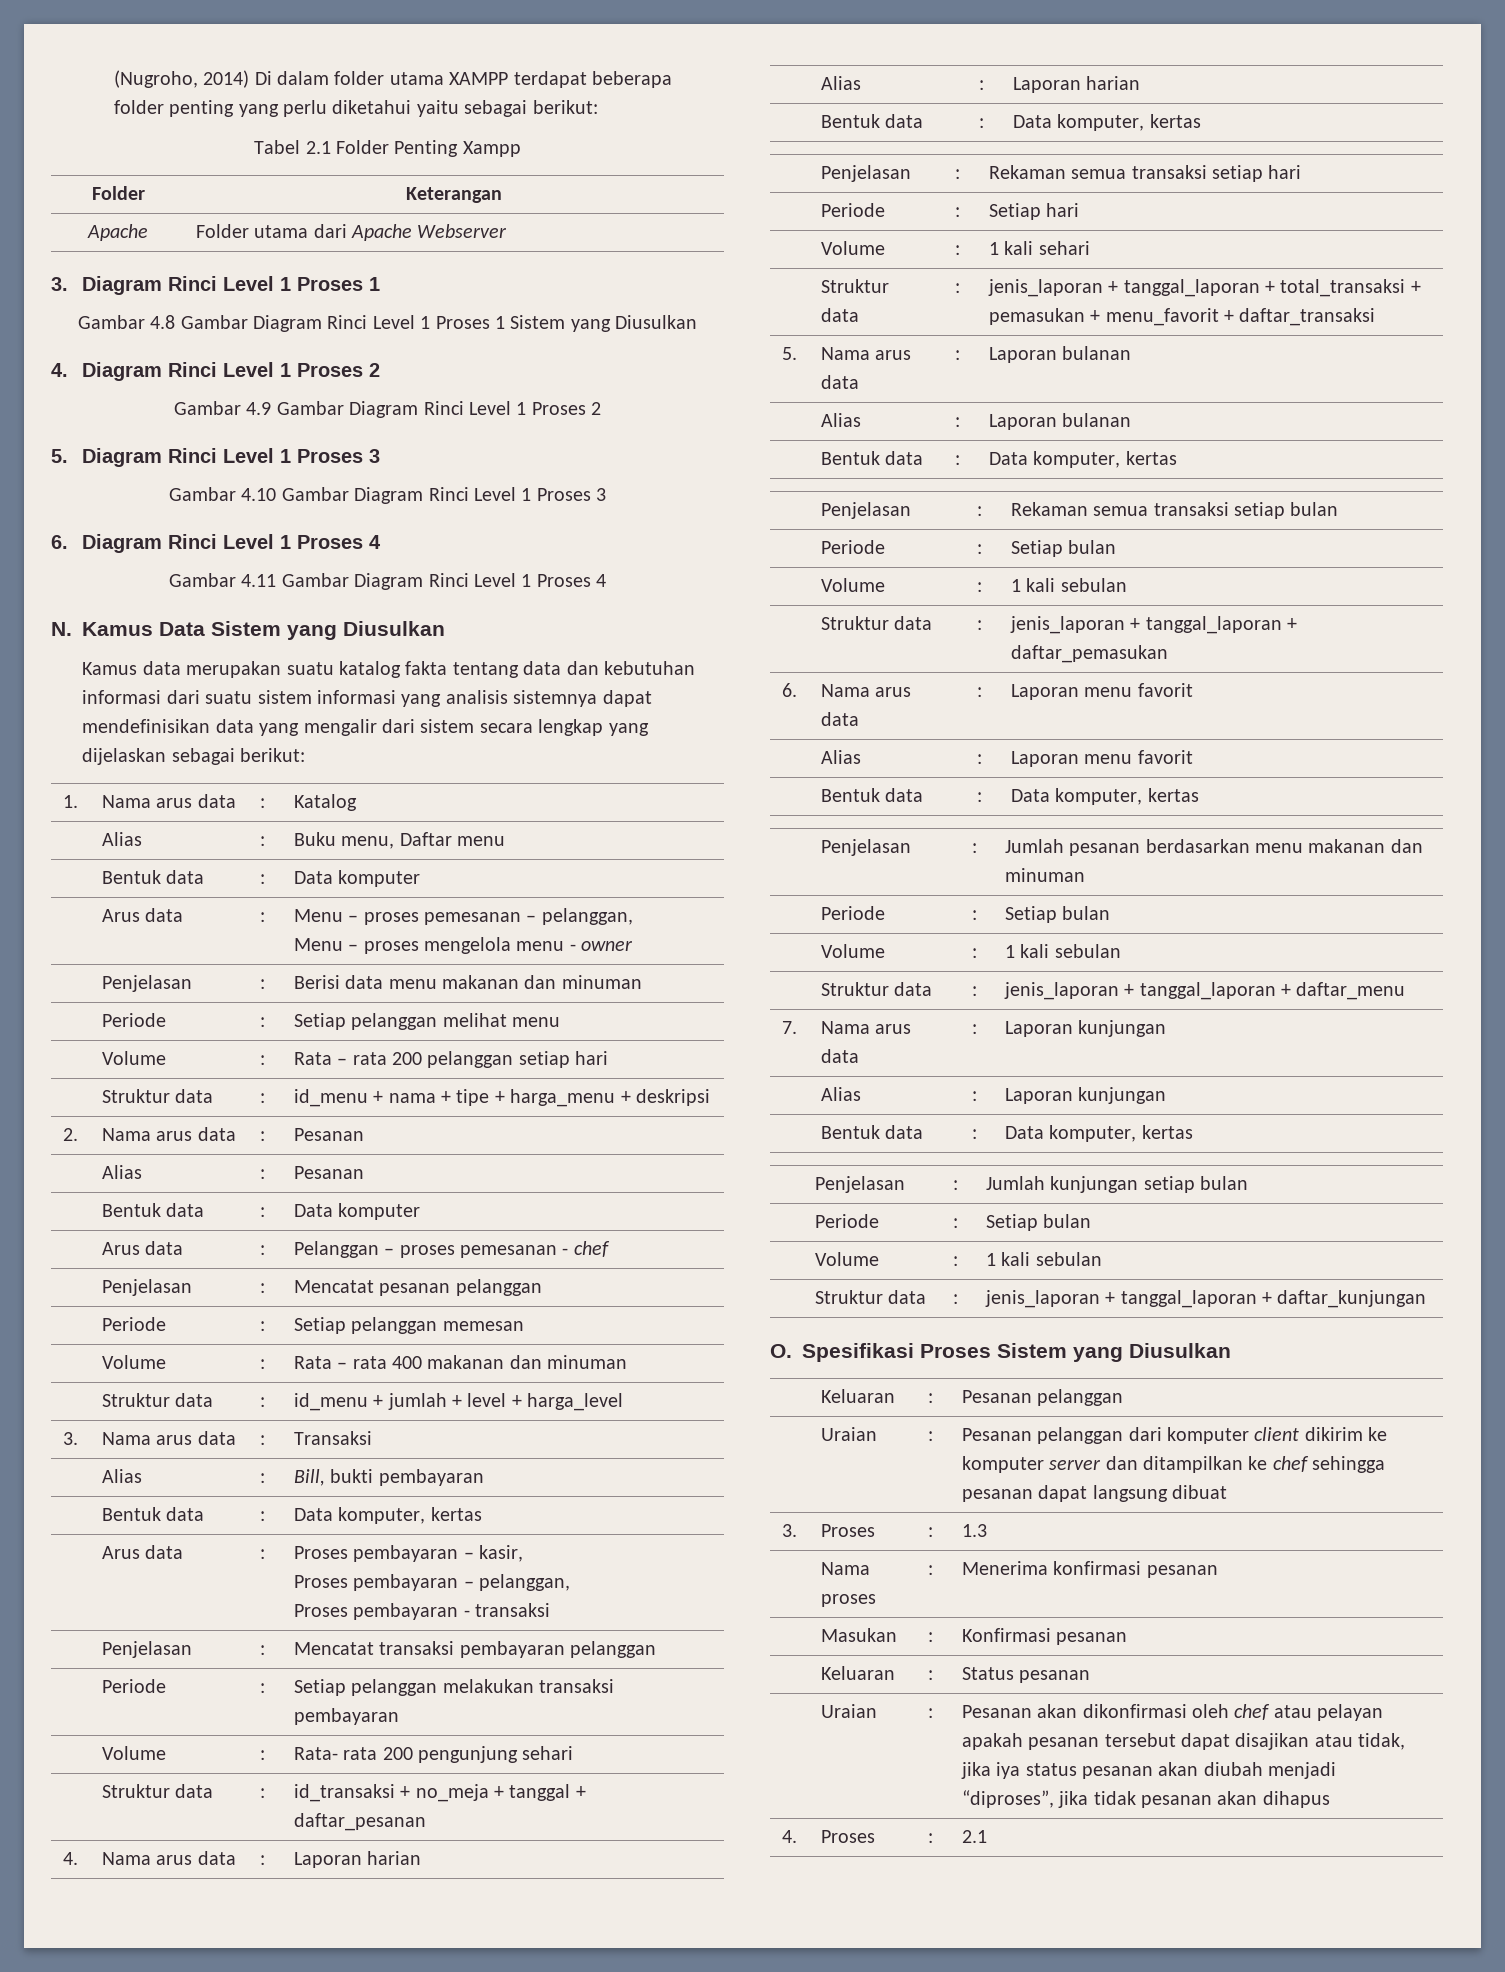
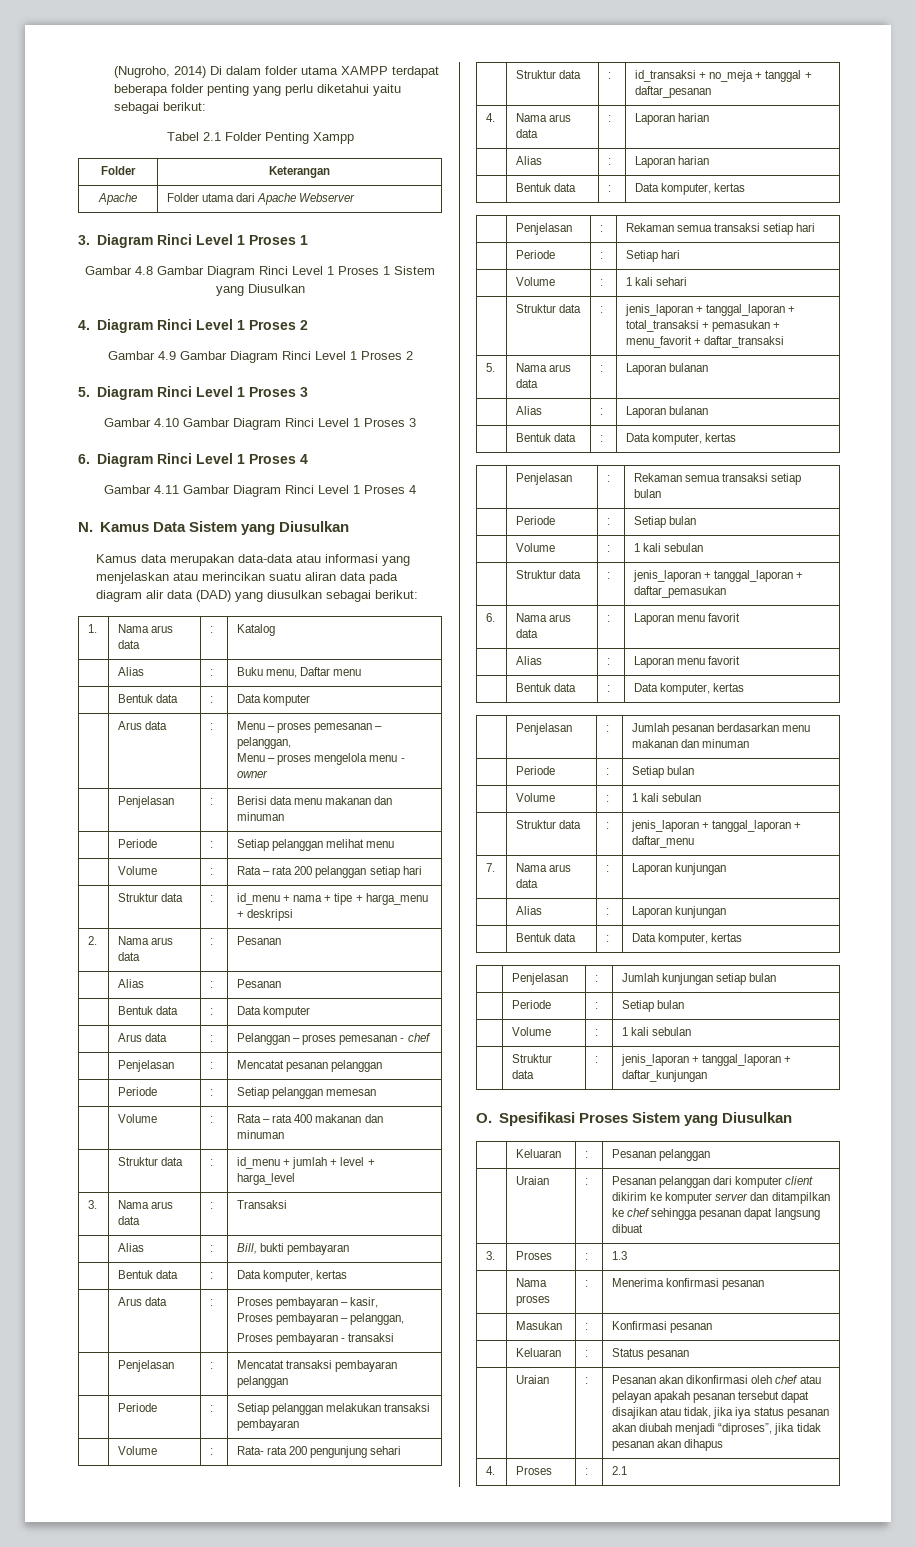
- Kamus data merupakan suatu katalog fakta tentang data dan kebutuhan informasi dari suatu sistem informasi yang analisis sistemnya dapat mendefinisikan data yang mengalir dari sistem secara lengkap yang dijelaskan sebagai berikut:
+ Kamus data merupakan data-data atau informasi yang menjelaskan atau merincikan suatu aliran data pada diagram alir data (DAD) yang diusulkan sebagai berikut:

